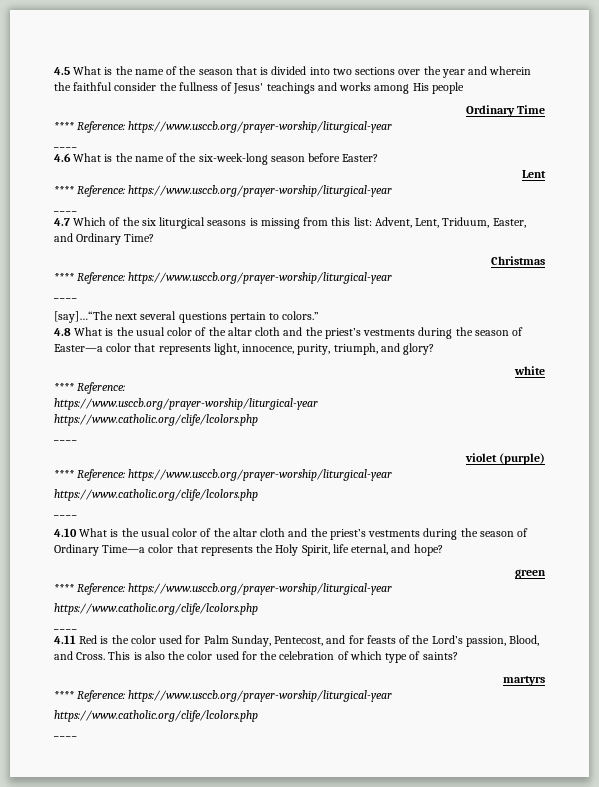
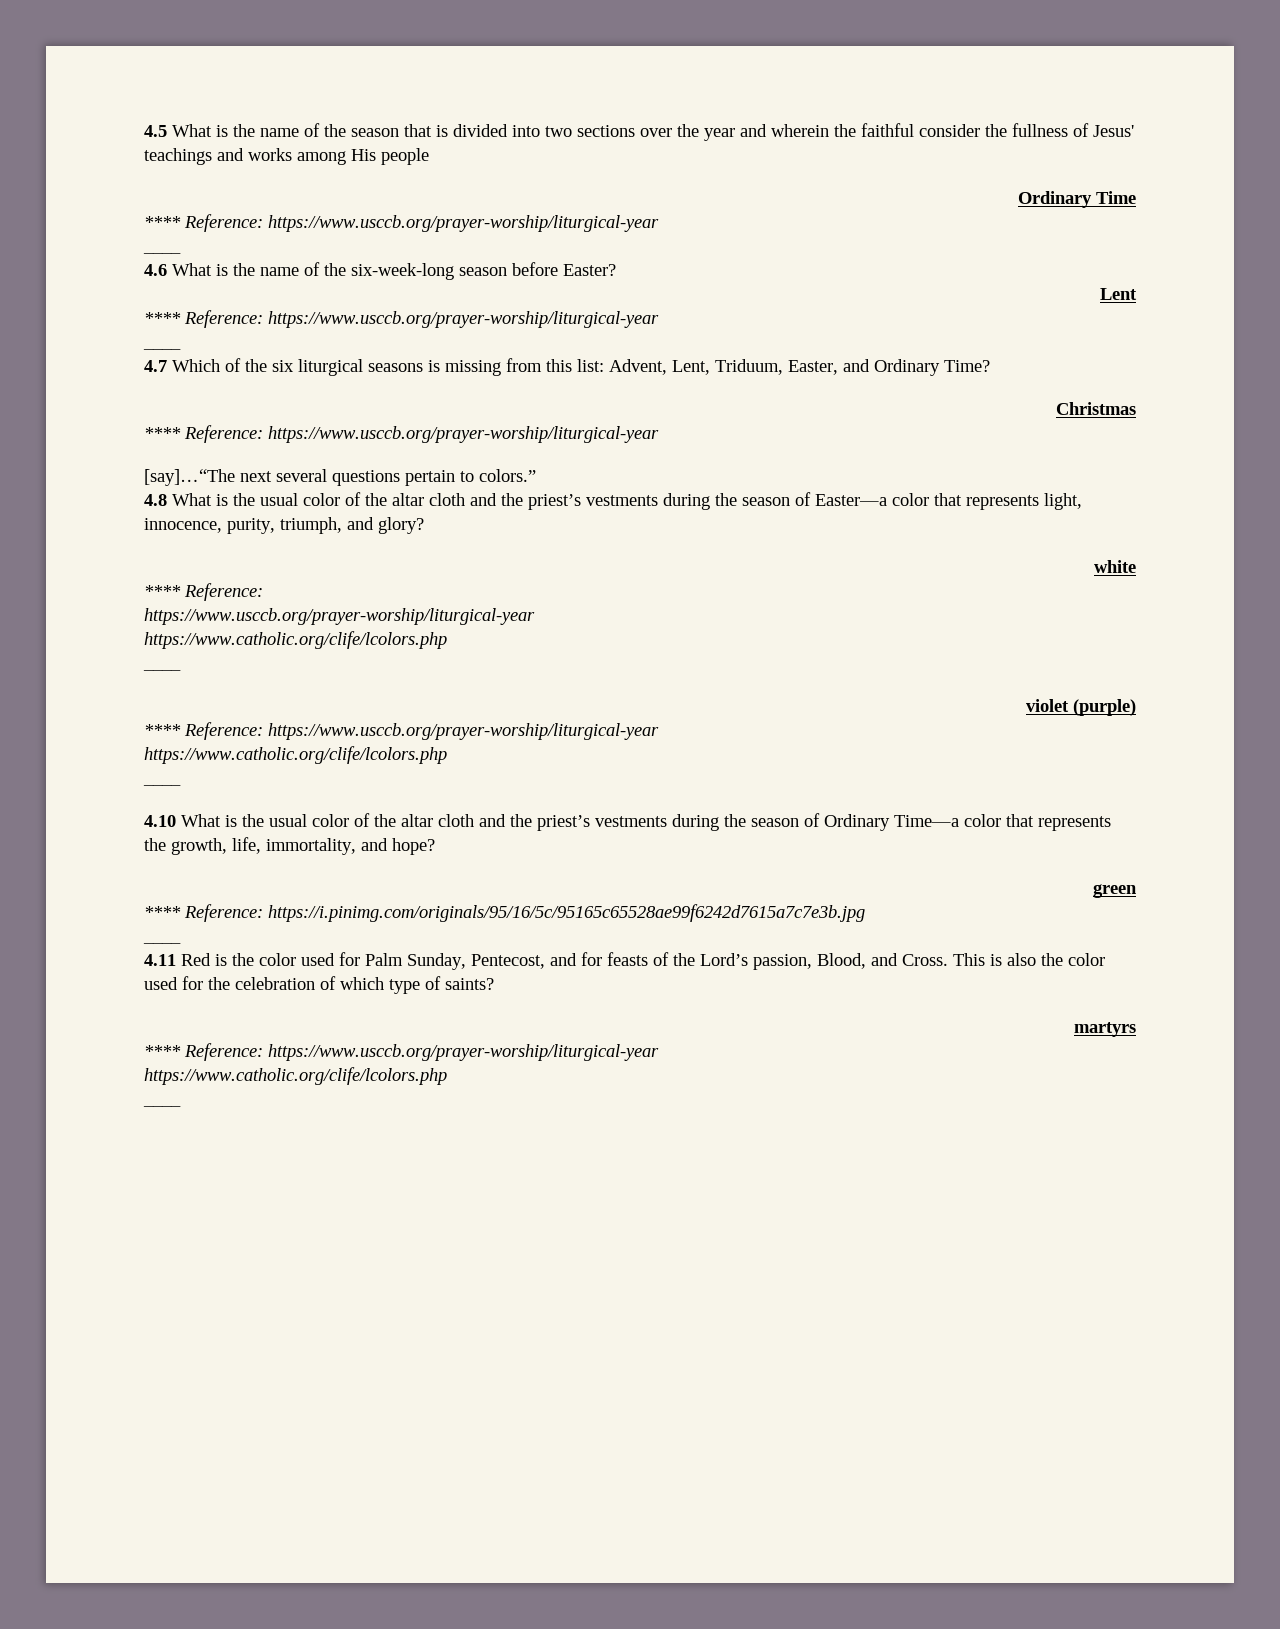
  Christmas
  **** Reference: https://www.usccb.org/prayer-worship/liturgical-year
- ____
- 4.10 What is the usual color of the altar cloth and the priest’s vestments during the season of Ordinary Time—a color that represents the Holy Spirit, life eternal, and hope?
+ 4.10 What is the usual color of the altar cloth and the priest’s vestments during the season of Ordinary Time—a color that represents the growth, life, immortality, and hope?
  green
- **** Reference: https://www.usccb.org/prayer-worship/liturgical-year
- https://www.catholic.org/clife/lcolors.php
+ **** Reference: https://i.pinimg.com/originals/95/16/5c/95165c65528ae99f6242d7615a7c7e3b.jpg

